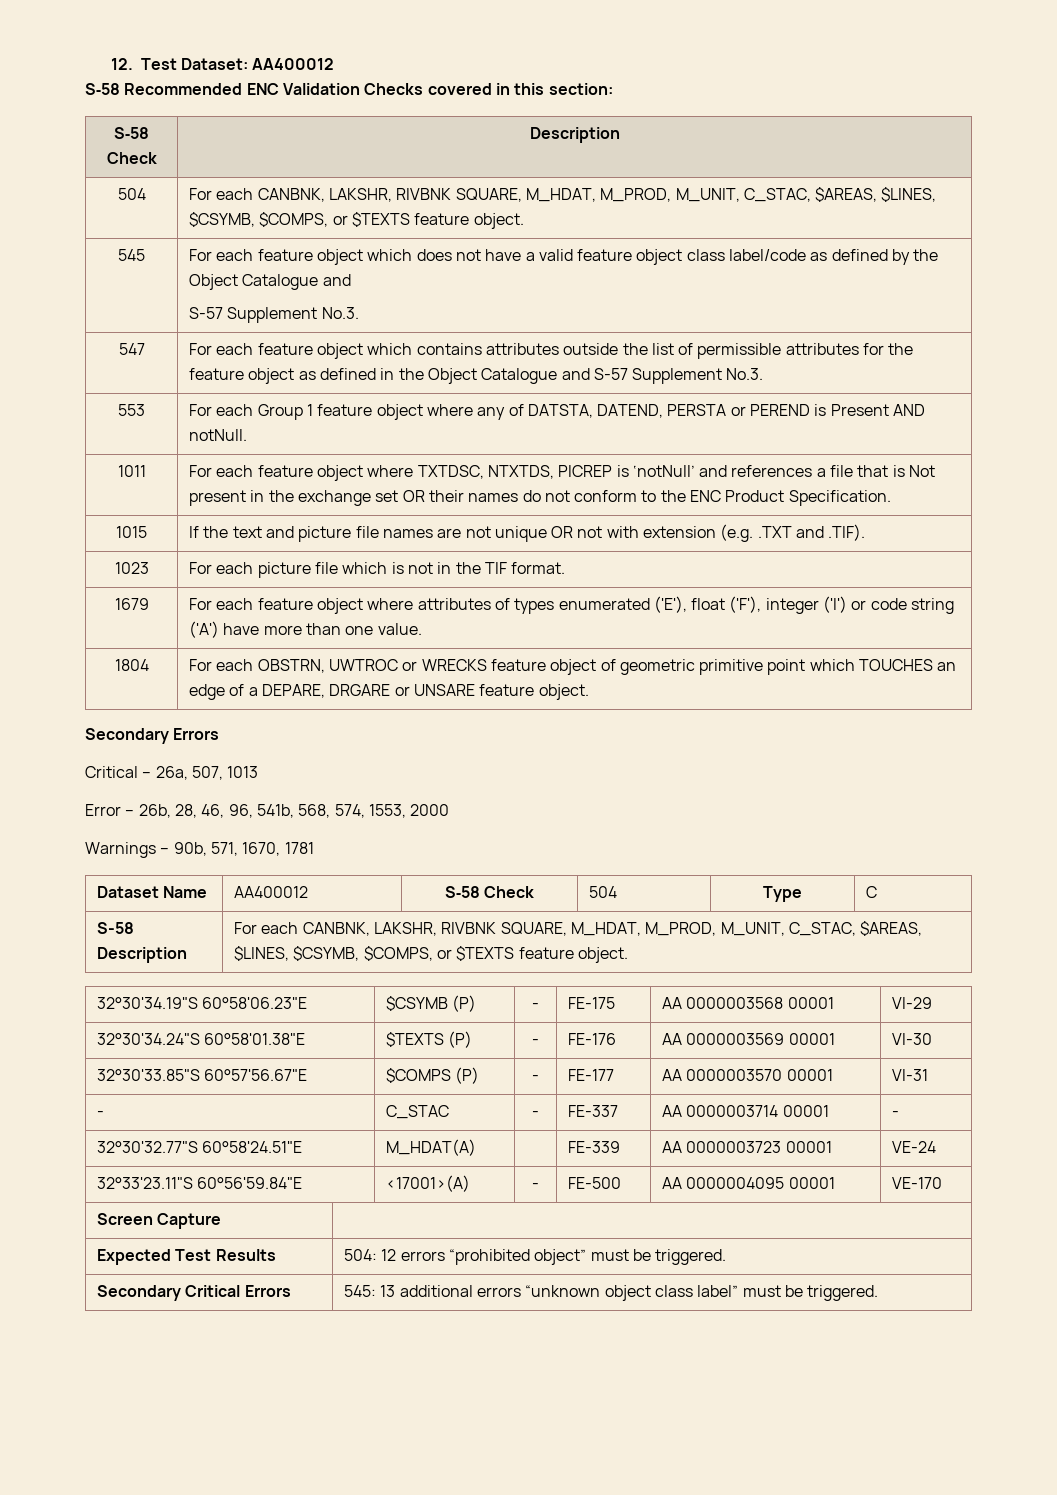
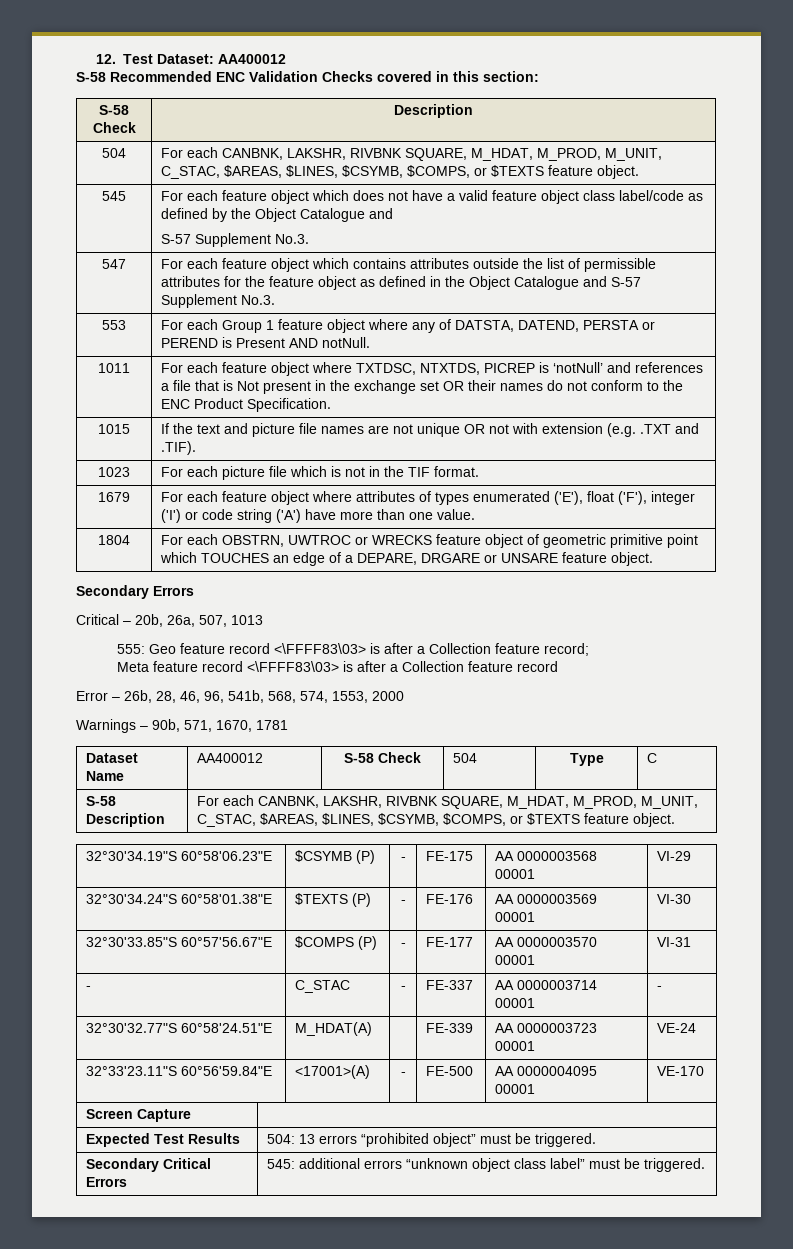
- Critical – 26a, 507, 1013
+ Critical – 20b, 26a, 507, 1013
+ 555: Geo feature record <\FFFF83\03> is after a Collection feature record;
+ Meta feature record <\FFFF83\03> is after a Collection feature record
- Expected Test Results | 504: 12 errors “prohibited object” must be triggered.
+ Expected Test Results | 504: 13 errors “prohibited object” must be triggered.
- Secondary Critical Errors | 545: 13 additional errors “unknown object class label” must be triggered.
+ Secondary Critical Errors | 545: additional errors “unknown object class label” must be triggered.

